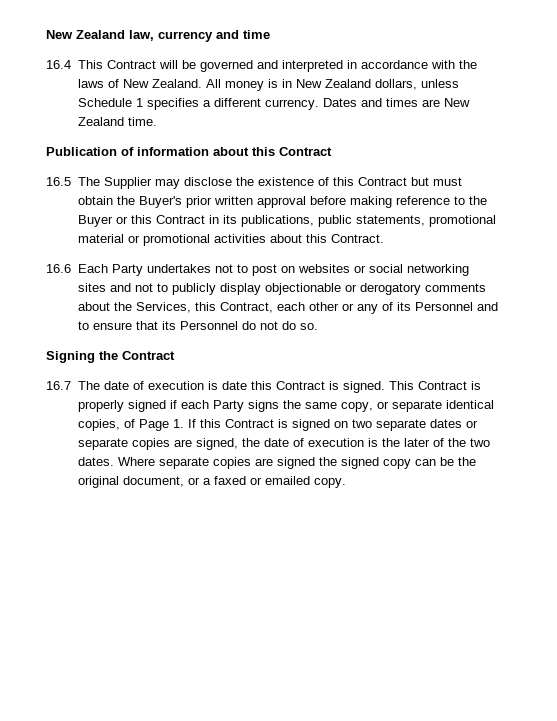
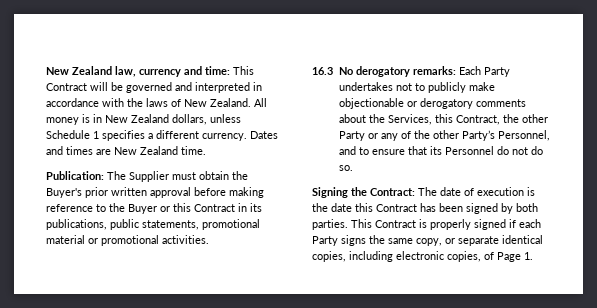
- New Zealand law, currency and time
- 16.4 This Contract will be governed and interpreted in accordance with the laws of New Zealand.
+ New Zealand law, currency and time: This Contract will be governed and interpreted in accordance with the laws of New Zealand.
- Publication of information about this Contract
- 16.5 The Supplier may disclose the existence of this Contract but must obtain the Buyer's prior written approval before making reference to the Buyer or this Contract in its publications, public statements, promotional material or promotional activities about this Contract.
- 16.6 Each Party undertakes not to post on websites or social networking sites and not to publicly display objectionable or derogatory comments about the Services, this Contract, each other or any of its Personnel and to ensure that its Personnel do not do so.
+ Publication: The Supplier must obtain the Buyer's prior written approval before making reference to the Buyer or this Contract in its publications, public statements, promotional material or promotional activities.
+ 16.3 No derogatory remarks: Each Party undertakes not to publicly make objectionable or derogatory comments about the Services, this Contract, the other Party or any of the other Party’s Personnel, and to ensure that its Personnel do not do so.
- Signing the Contract
- 16.7 The date of execution is date this Contract is signed.
+ Signing the Contract: The date of execution is the date this Contract has been signed by both parties.
- This Contract is properly signed if each Party signs the same copy, or separate identical copies, of Page 1. If this Contract is signed on two separate dates or separate copies are signed, the date of execution is the later of the two dates. Where separate copies are signed the signed copy can be the original document, or a faxed or emailed copy.
+ This Contract is properly signed if each Party signs the same copy, or separate identical copies, including electronic copies, of Page 1.

